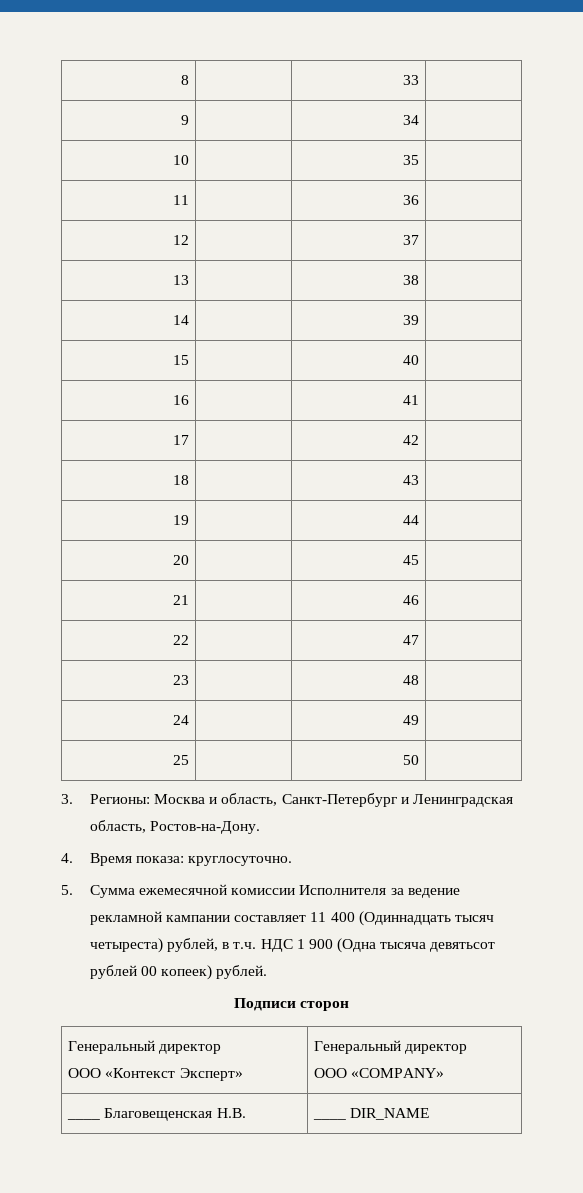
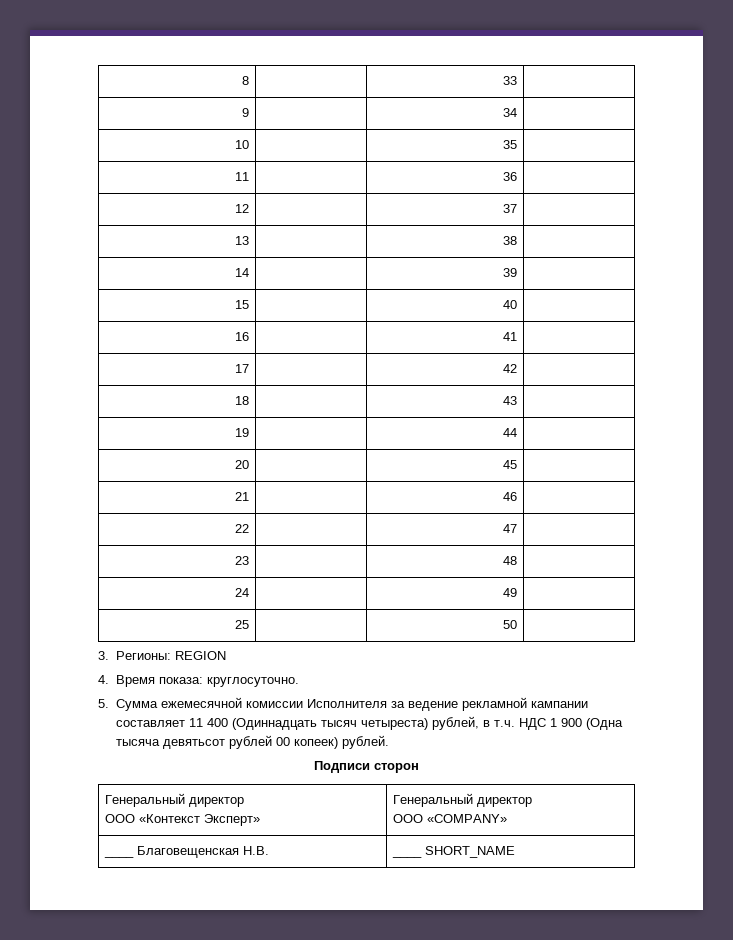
- 3. Регионы: Москва и область, Санкт-Петербург и Ленинградская область, Ростов-на-Дону.
+ 3. Регионы: REGION
- ____ Благовещенская Н.В. | ____ DIR_NAME
+ ____ Благовещенская Н.В. | ____ SHORT_NAME

